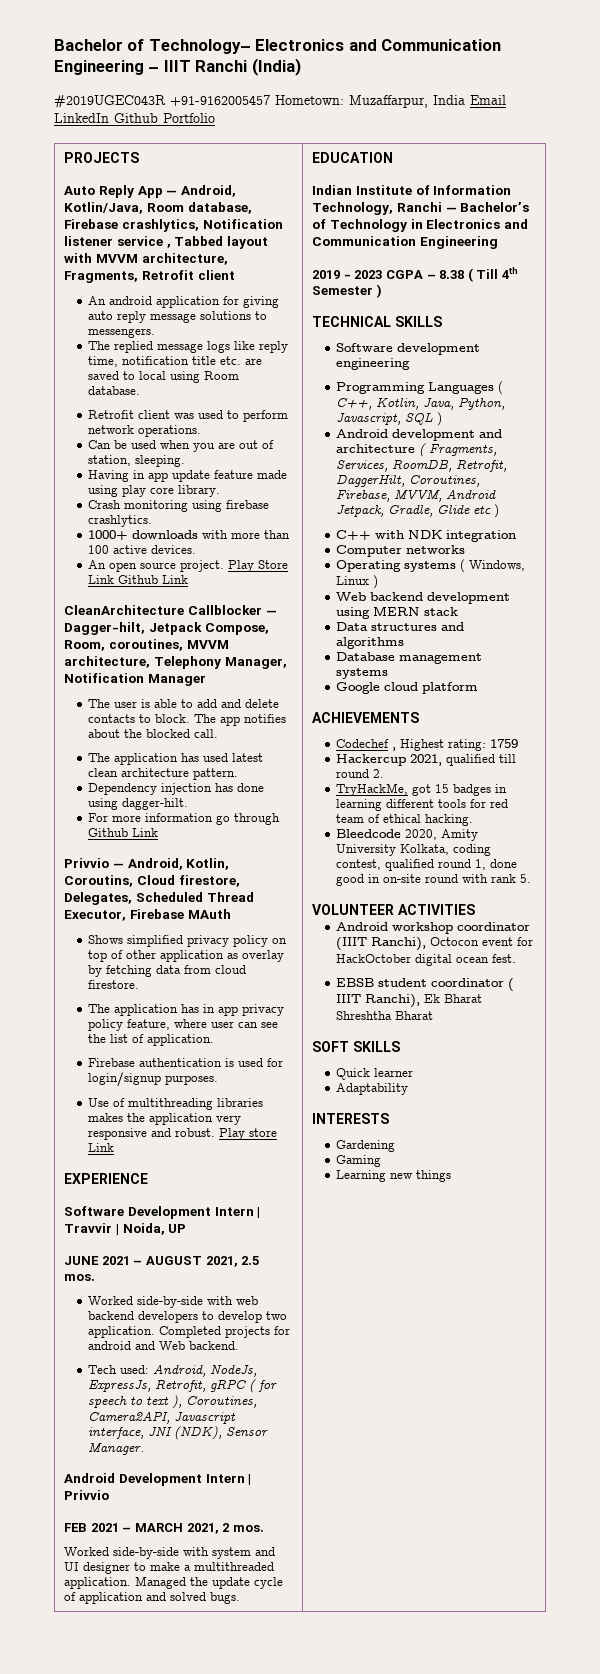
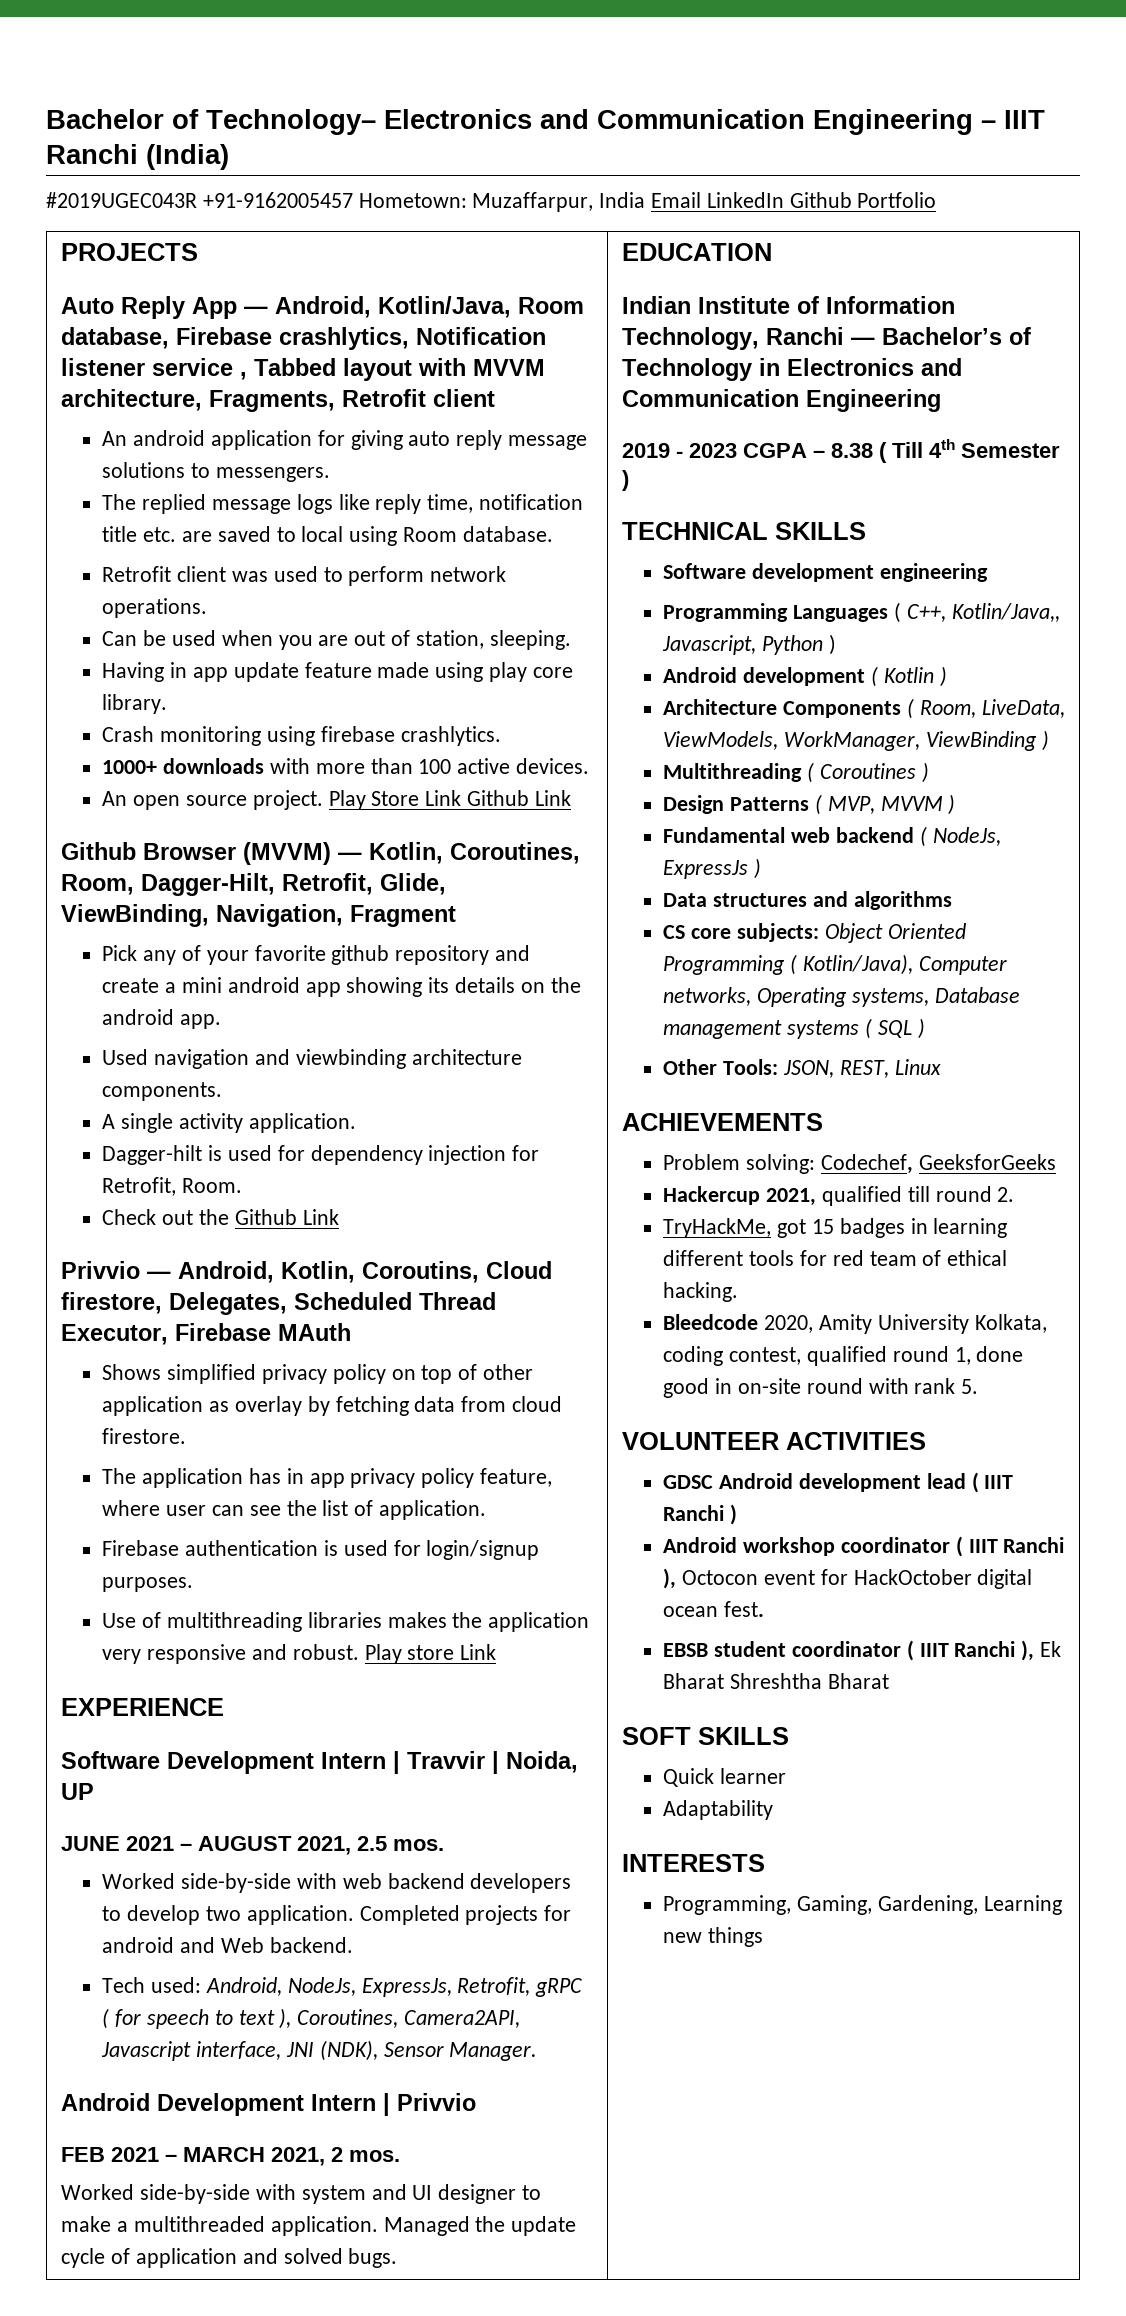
- CleanArchitecture Callblocker — Dagger-hilt, Jetpack Compose, Room, coroutines, MVVM architecture, Telephony Manager, Notification Manager
- The user is able to add and delete contacts to block. The app notifies about the blocked call.
- The application has used latest clean architecture pattern.
- Dependency injection has done using dagger-hilt.
- For more information go through Github Link
+ Github Browser (MVVM) — Kotlin, Coroutines, Room, Dagger-Hilt, Retrofit, Glide, ViewBinding, Navigation, Fragment
+ Pick any of your favorite github repository and create a mini android app showing its details on the android app.
+ Used navigation and viewbinding architecture components.
+ A single activity application.
+ Dagger-hilt is used for dependency injection for Retrofit, Room.
+ Check out the Github Link
- Programming Languages ( C++, Kotlin, Java, Python, Javascript, SQL )
- Android development and architecture ( Fragments, Services, RoomDB, Retrofit, DaggerHilt, Coroutines, Firebase, MVVM, Android Jetpack, Gradle, Glide etc )
- C++ with NDK integration
- Computer networks
- Operating systems ( Windows, Linux )
- Web backend development using MERN stack
+ Programming Languages ( C++, Kotlin/Java,, Javascript, Python )
+ Android development ( Kotlin )
+ Architecture Components ( Room, LiveData, ViewModels, WorkManager, ViewBinding )
+ Multithreading ( Coroutines )
+ Design Patterns ( MVP, MVVM )
+ Fundamental web backend ( NodeJs, ExpressJs )
  Data structures and algorithms
- Database management systems
- Google cloud platform
+ CS core subjects: Object Oriented Programming ( Kotlin/Java), Computer networks, Operating systems, Database management systems ( SQL )
+ Other Tools: JSON, REST, Linux
  ACHIEVEMENTS
- Codechef , Highest rating: 1759
+ Problem solving: Codechef, GeeksforGeeks
+ GDSC Android development lead ( IIIT Ranchi )
- Android workshop coordinator (IIIT Ranchi), Octocon event for HackOctober digital ocean fest.
+ Android workshop coordinator ( IIIT Ranchi ), Octocon event for HackOctober digital ocean fest.
- EBSB student coordinator ( IIIT Ranchi), Ek Bharat Shreshtha Bharat
+ EBSB student coordinator ( IIIT Ranchi ), Ek Bharat Shreshtha Bharat
- Gardening
- Gaming
- Learning new things
+ Programming, Gaming, Gardening, Learning new things

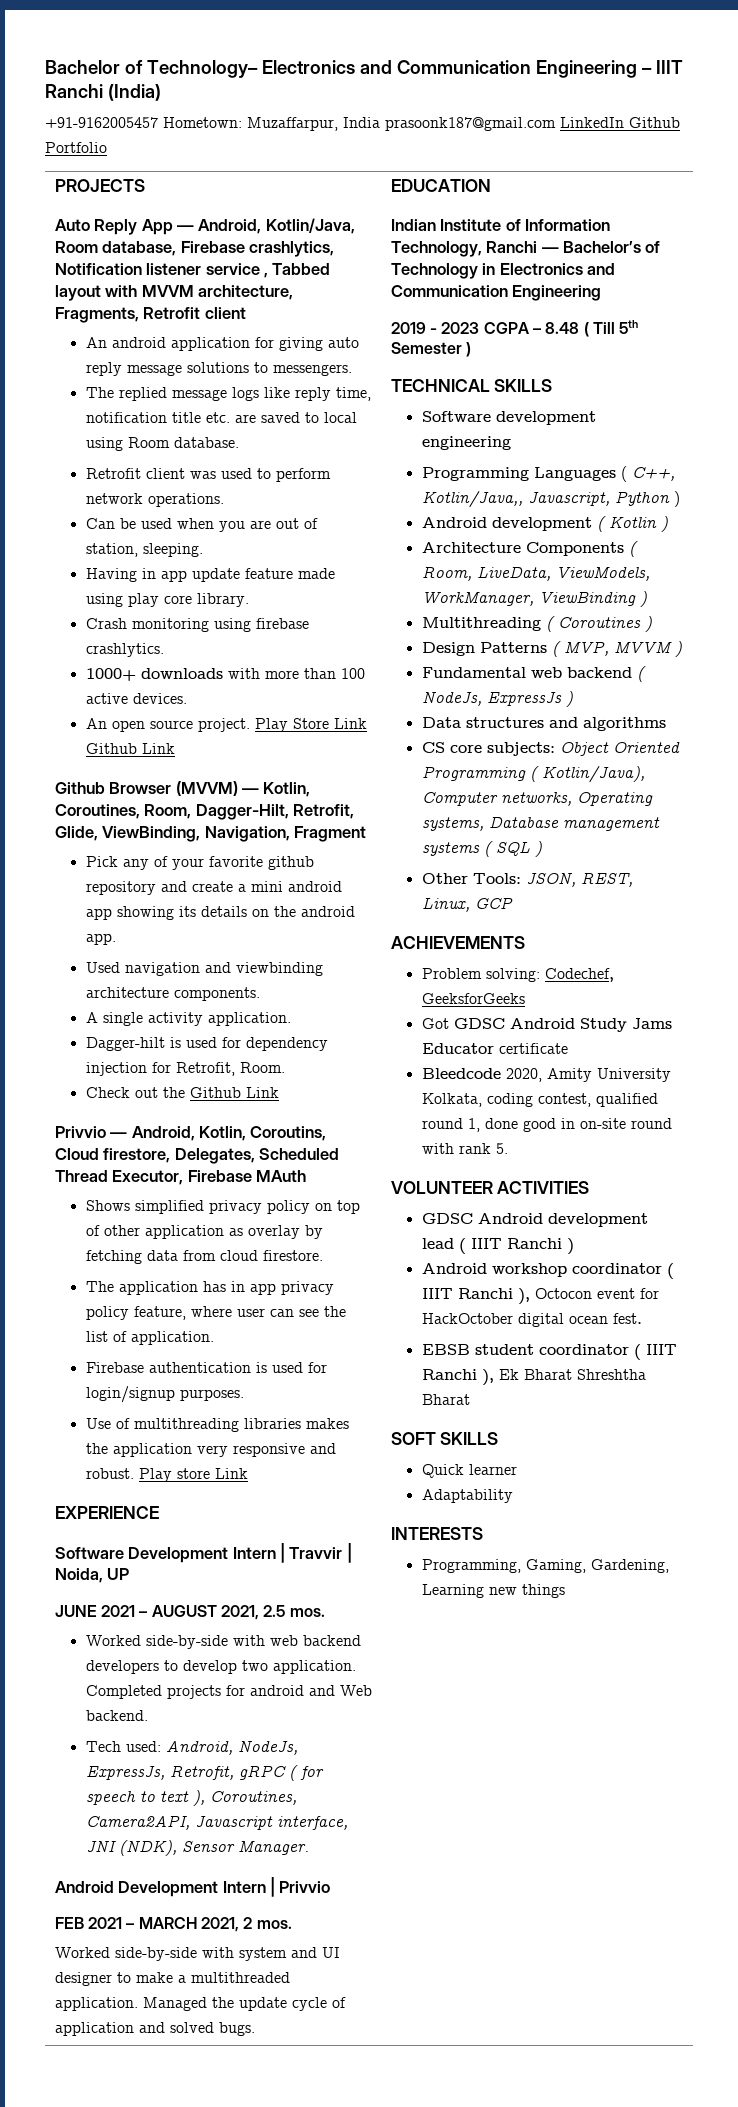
- #2019UGEC043R +91-9162005457 Hometown: Muzaffarpur, India Email LinkedIn Github Portfolio
+ +91-9162005457 Hometown: Muzaffarpur, India prasoonk187@gmail.com LinkedIn Github Portfolio
- 2019 - 2023 CGPA – 8.38 ( Till 4th Semester )
+ 2019 - 2023 CGPA – 8.48 ( Till 5th Semester )
- Other Tools: JSON, REST, Linux
+ Other Tools: JSON, REST, Linux, GCP
- Hackercup 2021, qualified till round 2.
- TryHackMe, got 15 badges in learning different tools for red team of ethical hacking.
+ Got GDSC Android Study Jams Educator certificate

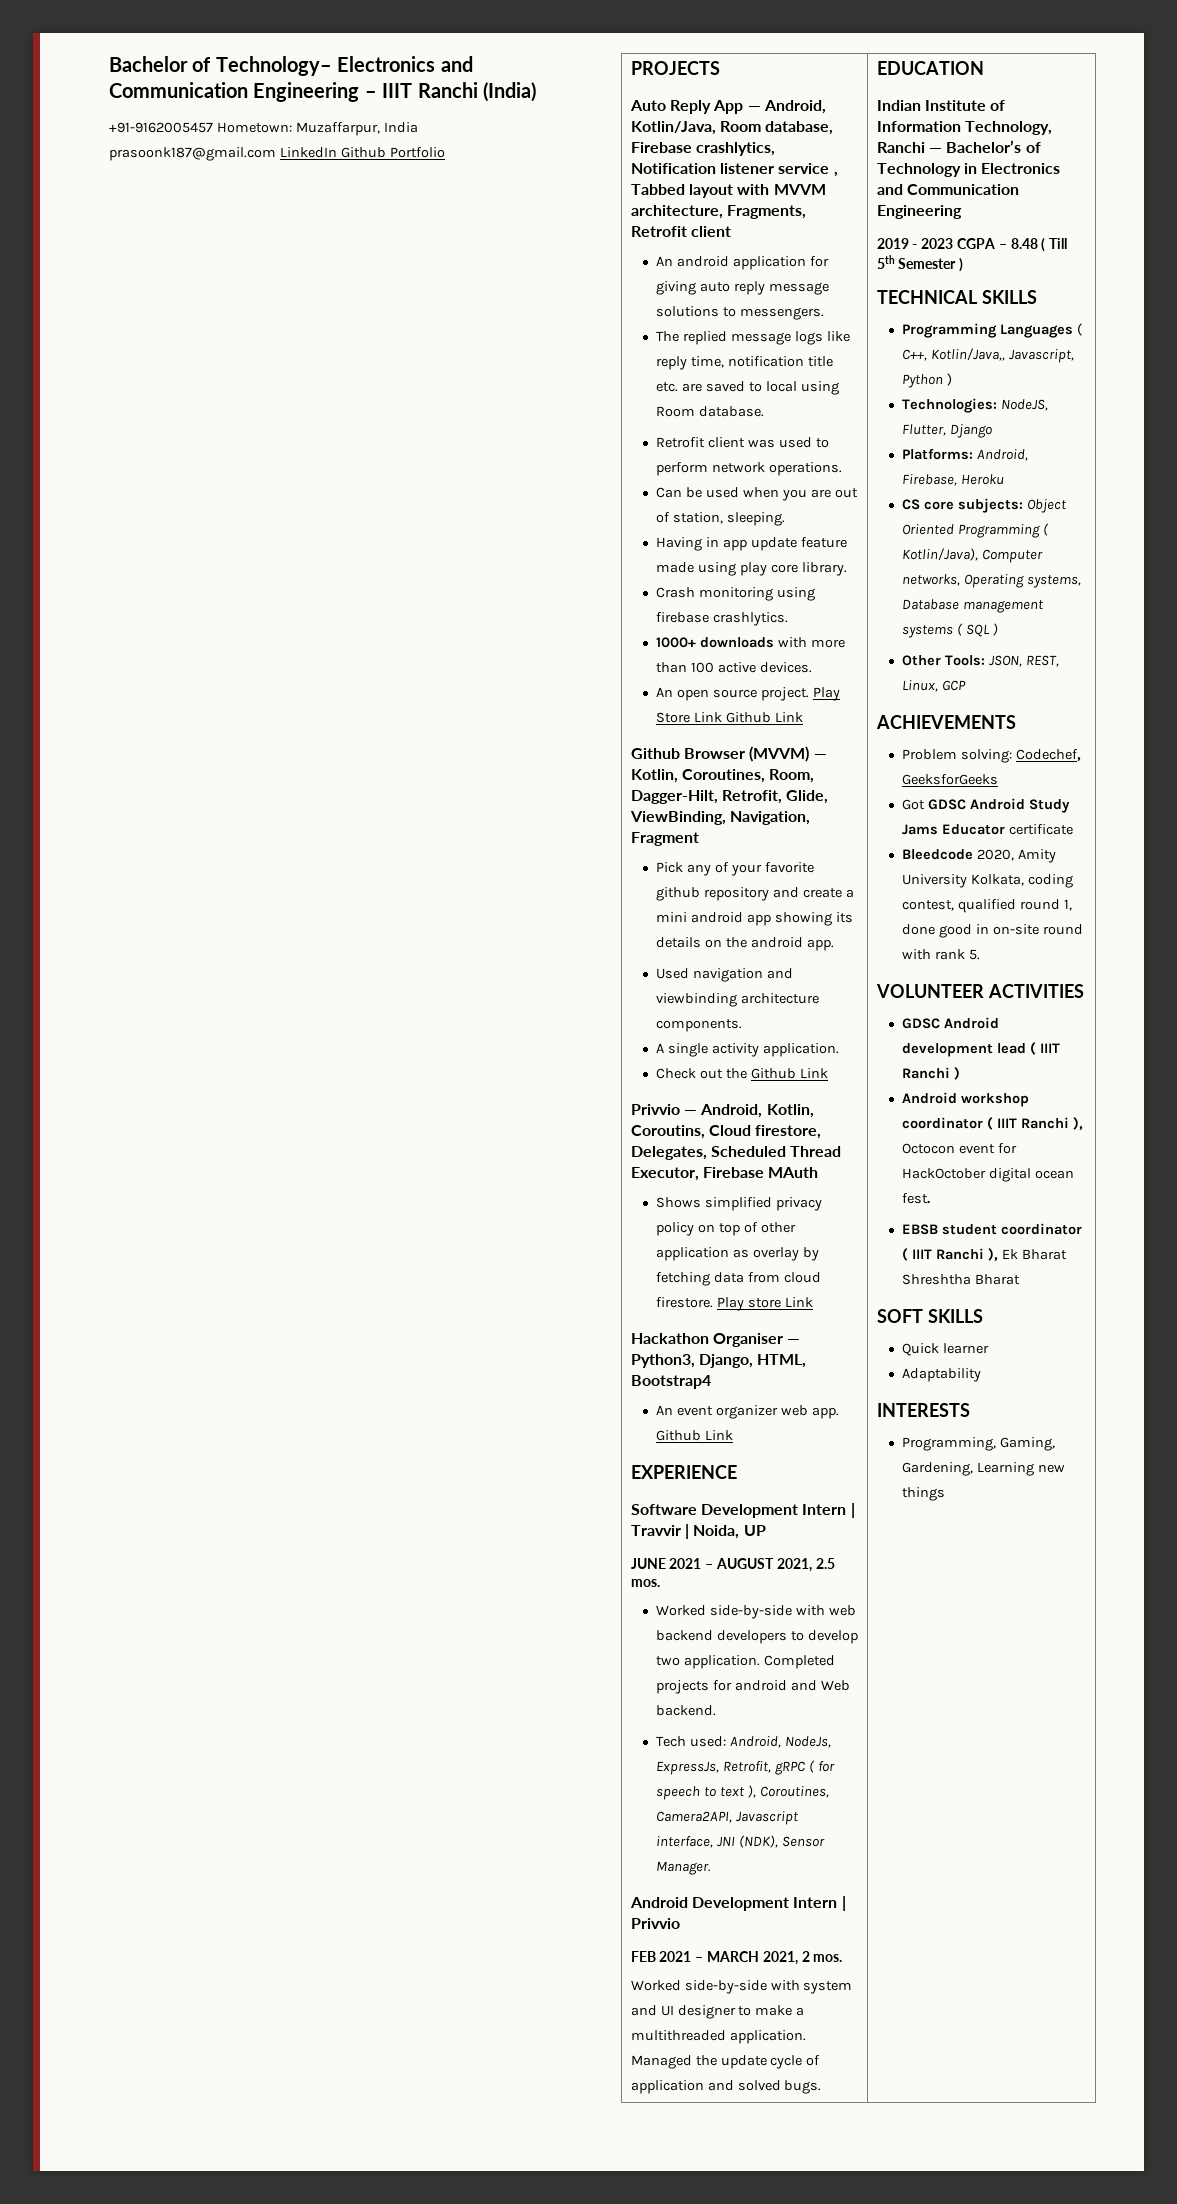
- Dagger-hilt is used for dependency injection for Retrofit, Room.
- Shows simplified privacy policy on top of other application as overlay by fetching data from cloud firestore.
- The application has in app privacy policy feature, where user can see the list of application.
- Firebase authentication is used for login/signup purposes.
- Use of multithreading libraries makes the application very responsive and robust. Play store Link
+ Shows simplified privacy policy on top of other application as overlay by fetching data from cloud firestore. Play store Link
+ Hackathon Organiser — Python3, Django, HTML, Bootstrap4
+ An event organizer web app. Github Link
- Software development engineering
- Android development ( Kotlin )
- Architecture Components ( Room, LiveData, ViewModels, WorkManager, ViewBinding )
- Multithreading ( Coroutines )
- Design Patterns ( MVP, MVVM )
- Fundamental web backend ( NodeJs, ExpressJs )
- Data structures and algorithms
+ Technologies: NodeJS, Flutter, Django
+ Platforms: Android, Firebase, Heroku

